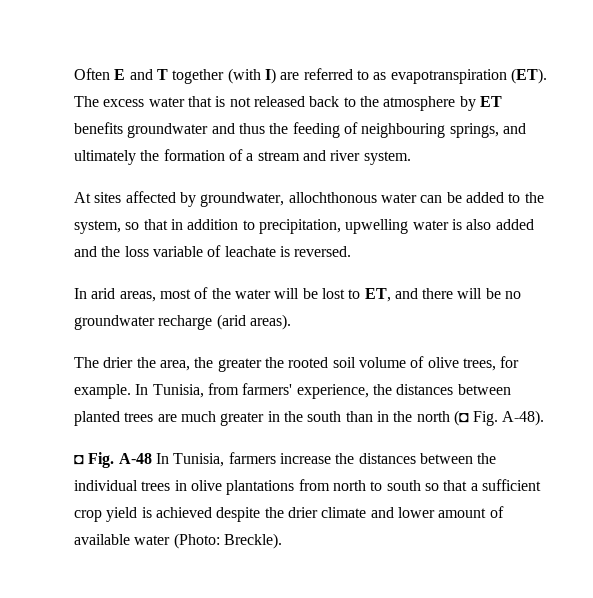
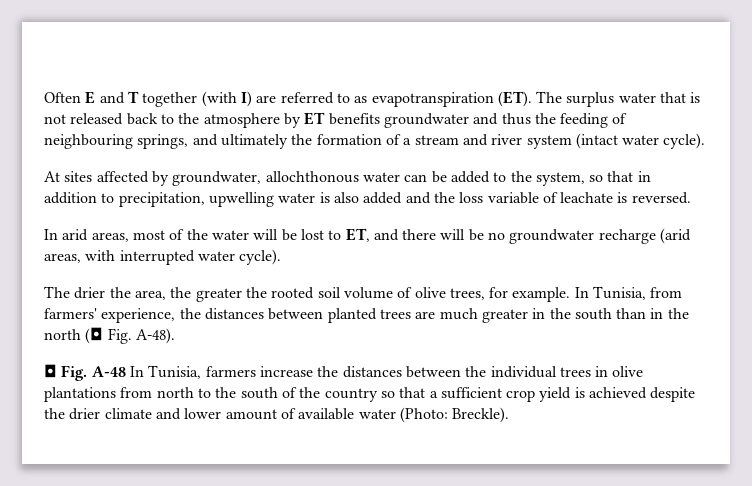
- Often E and T together (with I) are referred to as evapotranspiration (ET). The excess water that is not released back to the atmosphere by ET benefits groundwater and thus the feeding of neighbouring springs, and ultimately the formation of a stream and river system.
+ Often E and T together (with I) are referred to as evapotranspiration (ET). The surplus water that is not released back to the atmosphere by ET benefits groundwater and thus the feeding of neighbouring springs, and ultimately the formation of a stream and river system (intact water cycle).
- In arid areas, most of the water will be lost to ET, and there will be no groundwater recharge (arid areas).
+ In arid areas, most of the water will be lost to ET, and there will be no groundwater recharge (arid areas, with interrupted water cycle).
- ◘ Fig. A-48 In Tunisia, farmers increase the distances between the individual trees in olive plantations from north to south so that a sufficient crop yield is achieved despite the drier climate and lower amount of available water (Photo: Breckle).
+ ◘ Fig. A-48 In Tunisia, farmers increase the distances between the individual trees in olive plantations from north to the south of the country so that a sufficient crop yield is achieved despite the drier climate and lower amount of available water (Photo: Breckle).

